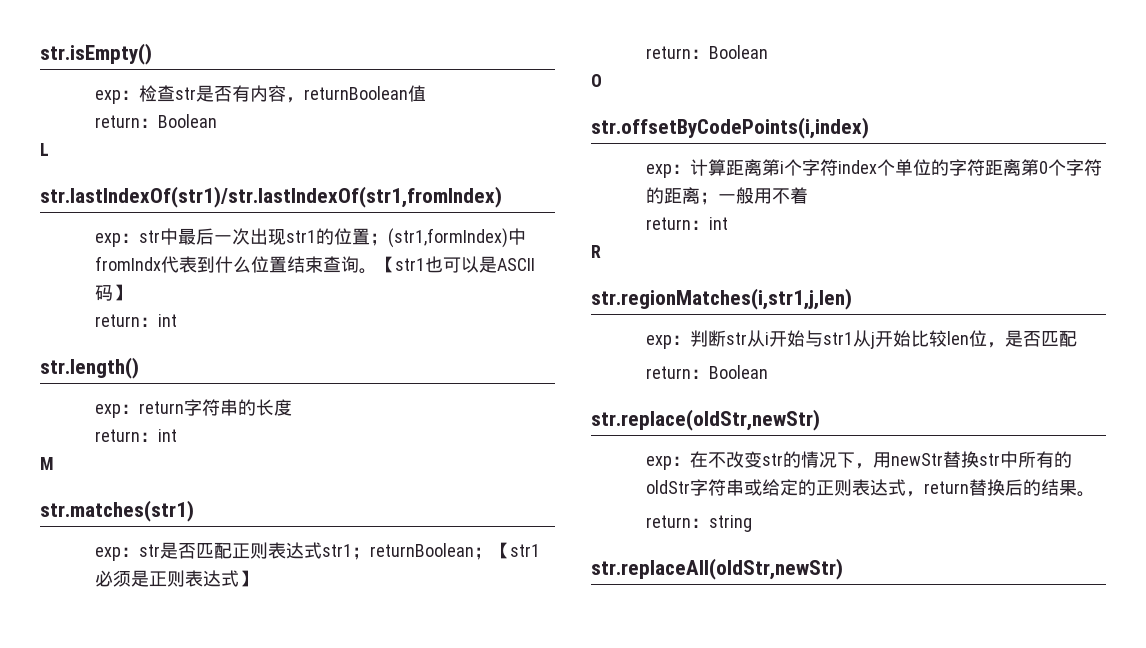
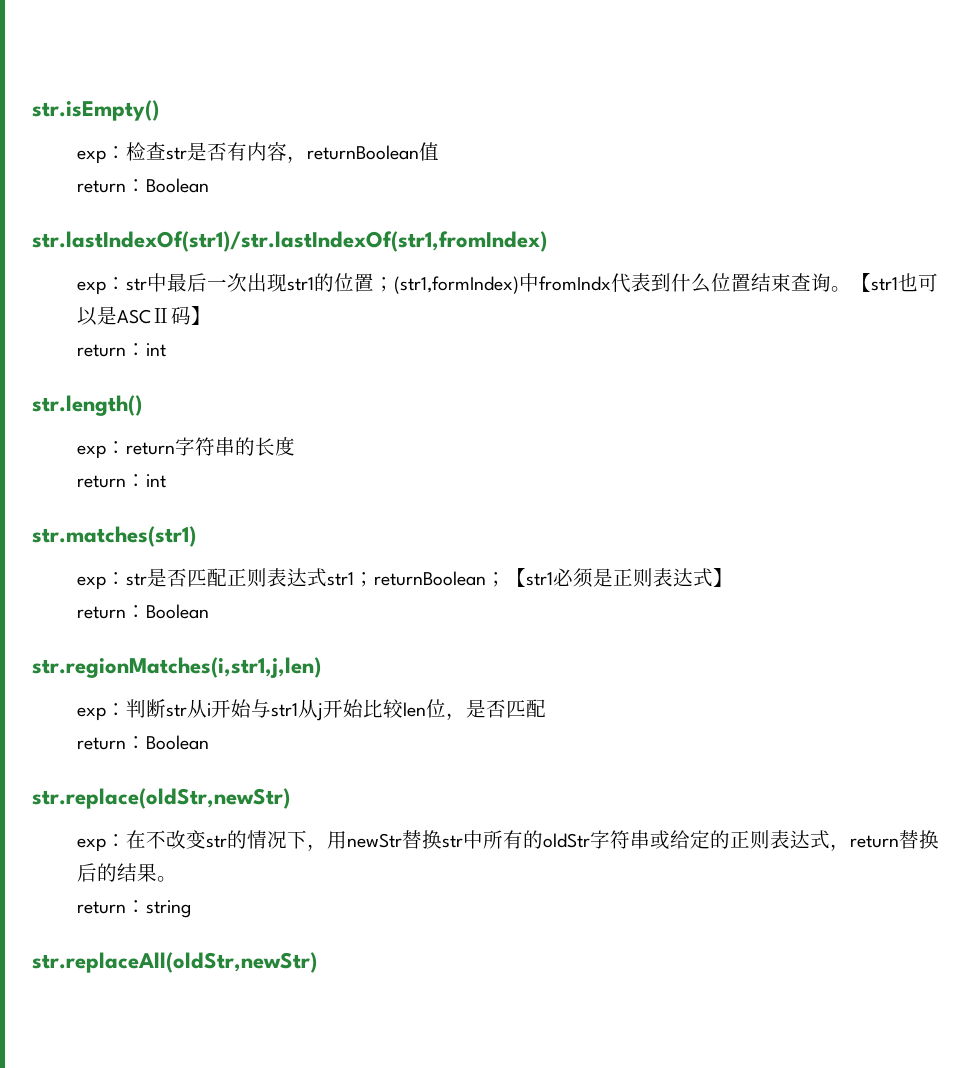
- L
- M
  exp：str是否匹配正则表达式str1；returnBoolean；【str1必须是正则表达式】
  return：Boolean
- O
- str.offsetByCodePoints(i,index)
- exp：计算距离第i个字符index个单位的字符距离第0个字符的距离；一般用不着
- return：int
- R

